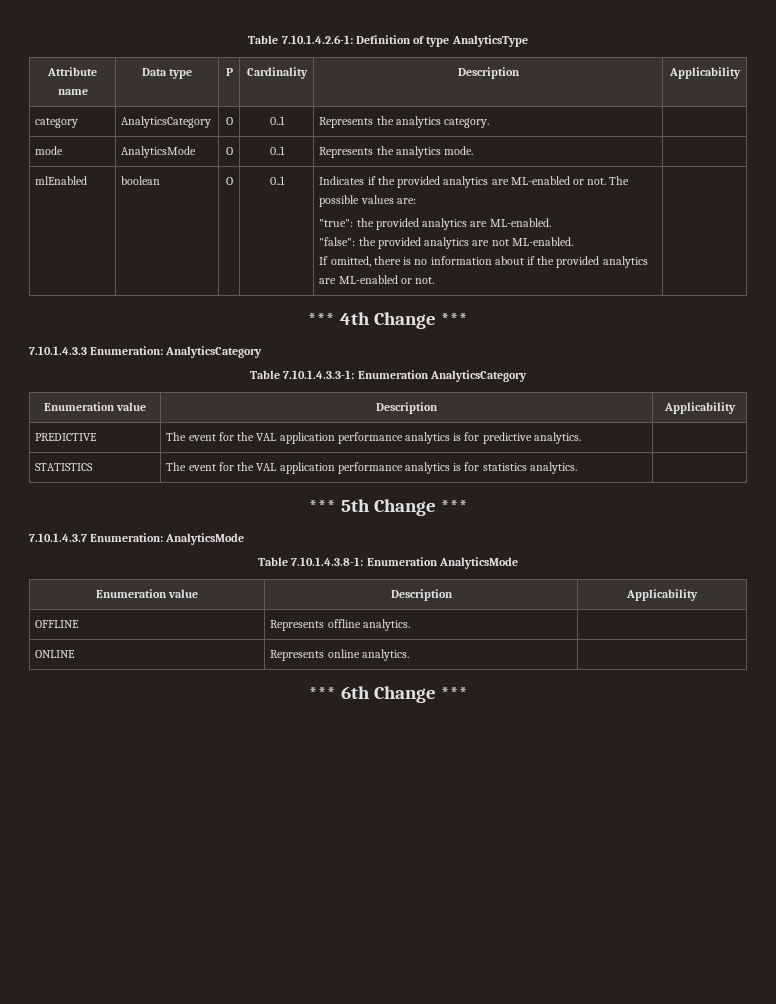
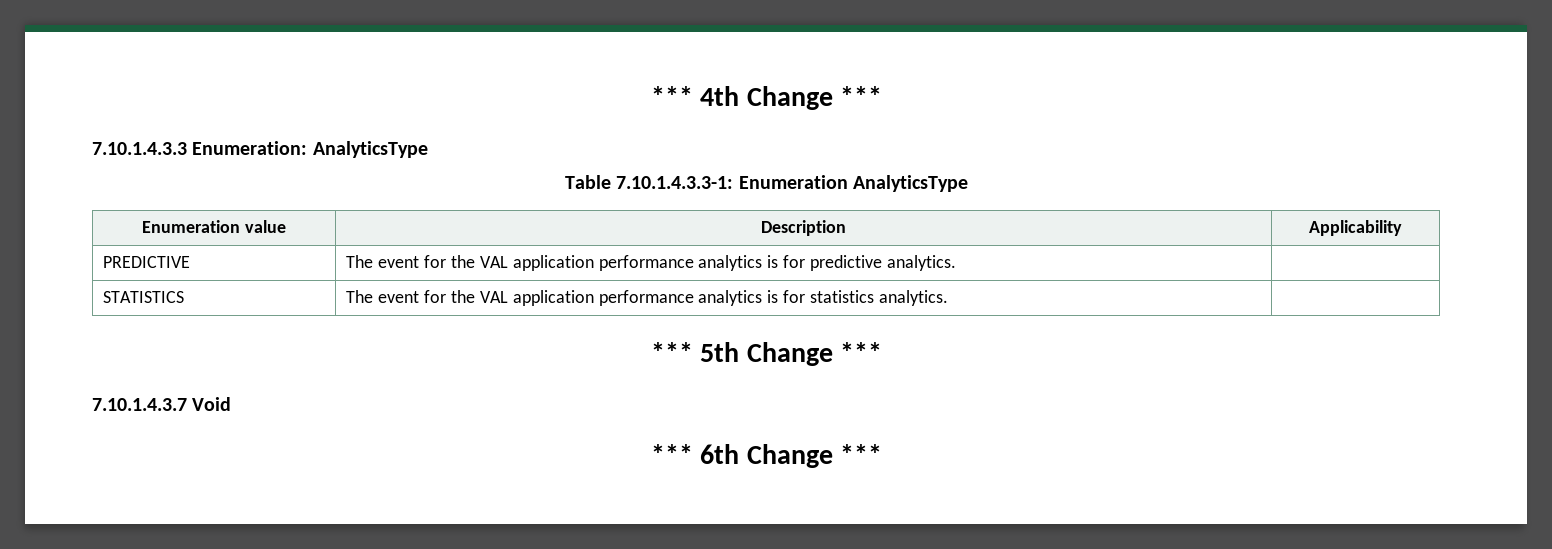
- Table 7.10.1.4.2.6-1: Definition of type AnalyticsType
- Attribute name | Data type | P | Cardinality | Description | Applicability
- category | AnalyticsCategory | O | 0..1 | Represents the analytics category. |
- mode | AnalyticsMode | O | 0..1 | Represents the analytics mode. |
- mlEnabled | boolean | O | 0..1 | Indicates if the provided analytics are ML-enabled or not. The possible values are:
- "true": the provided analytics are ML-enabled.
- "false": the provided analytics are not ML-enabled.
- If omitted, there is no information about if the provided analytics are ML-enabled or not.
- 7.10.1.4.3.3 Enumeration: AnalyticsCategory
+ 7.10.1.4.3.3 Enumeration: AnalyticsType
- Table 7.10.1.4.3.3-1: Enumeration AnalyticsCategory
+ Table 7.10.1.4.3.3-1: Enumeration AnalyticsType
- 7.10.1.4.3.7 Enumeration: AnalyticsMode
- Table 7.10.1.4.3.8-1: Enumeration AnalyticsMode
- Enumeration value | Description | Applicability
- OFFLINE | Represents offline analytics. |
- ONLINE | Represents online analytics. |
+ 7.10.1.4.3.7 Void

